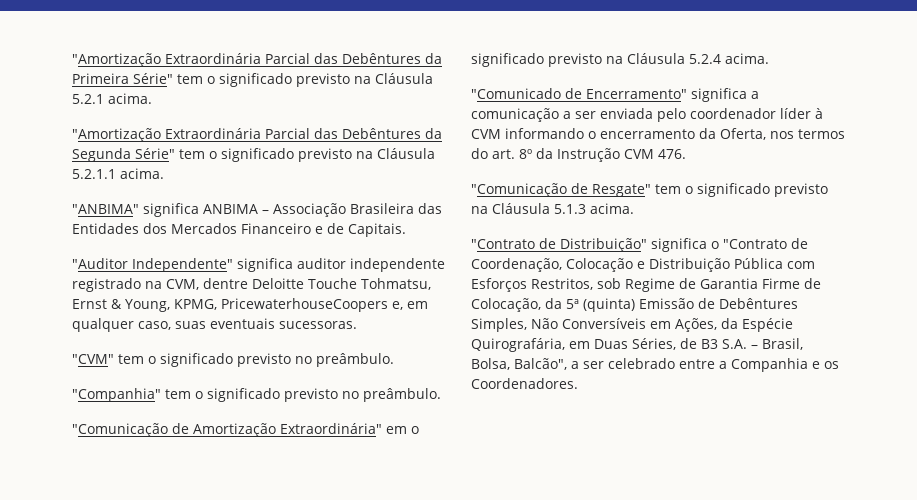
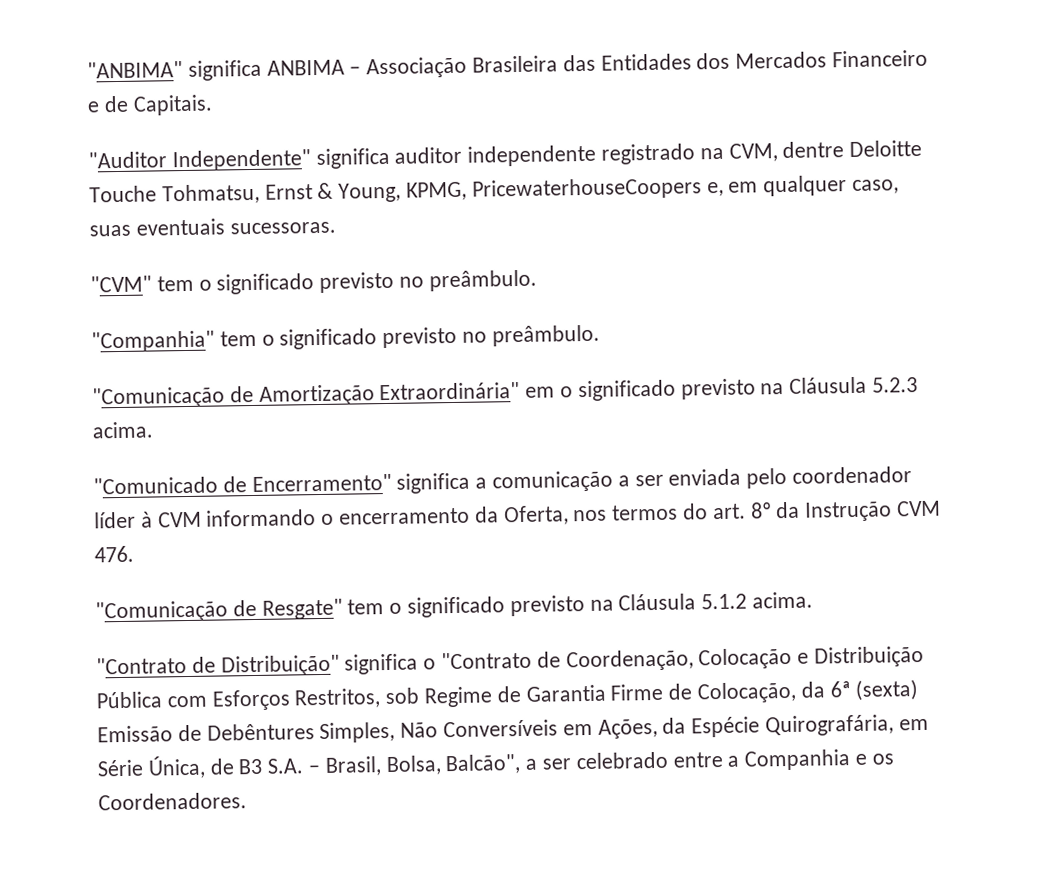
- "Amortização Extraordinária Parcial das Debêntures da Primeira Série" tem o significado previsto na Cláusula 5.2.1 acima.
- "Amortização Extraordinária Parcial das Debêntures da Segunda Série" tem o significado previsto na Cláusula 5.2.1.1 acima.
- "Comunicação de Amortização Extraordinária" em o significado previsto na Cláusula 5.2.4 acima.
+ "Comunicação de Amortização Extraordinária" em o significado previsto na Cláusula 5.2.3 acima.
- "Comunicação de Resgate" tem o significado previsto na Cláusula 5.1.3 acima.
+ "Comunicação de Resgate" tem o significado previsto na Cláusula 5.1.2 acima.
- "Contrato de Distribuição" significa o "Contrato de Coordenação, Colocação e Distribuição Pública com Esforços Restritos, sob Regime de Garantia Firme de Colocação, da 5ª (quinta) Emissão de Debêntures Simples, Não Conversíveis em Ações, da Espécie Quirografária, em Duas Séries, de B3 S.A. – Brasil, Bolsa, Balcão", a ser celebrado entre a Companhia e os Coordenadores.
+ "Contrato de Distribuição" significa o "Contrato de Coordenação, Colocação e Distribuição Pública com Esforços Restritos, sob Regime de Garantia Firme de Colocação, da 6ª (sexta) Emissão de Debêntures Simples, Não Conversíveis em Ações, da Espécie Quirografária, em Série Única, de B3 S.A. – Brasil, Bolsa, Balcão", a ser celebrado entre a Companhia e os Coordenadores.

